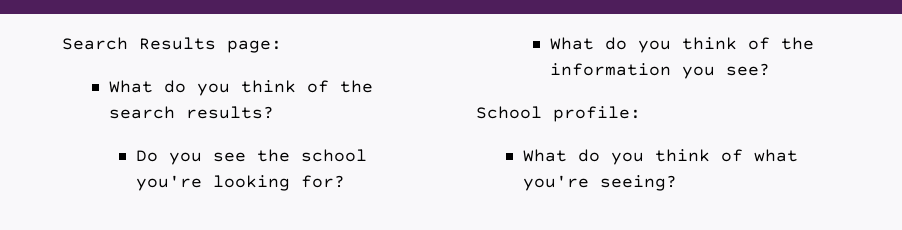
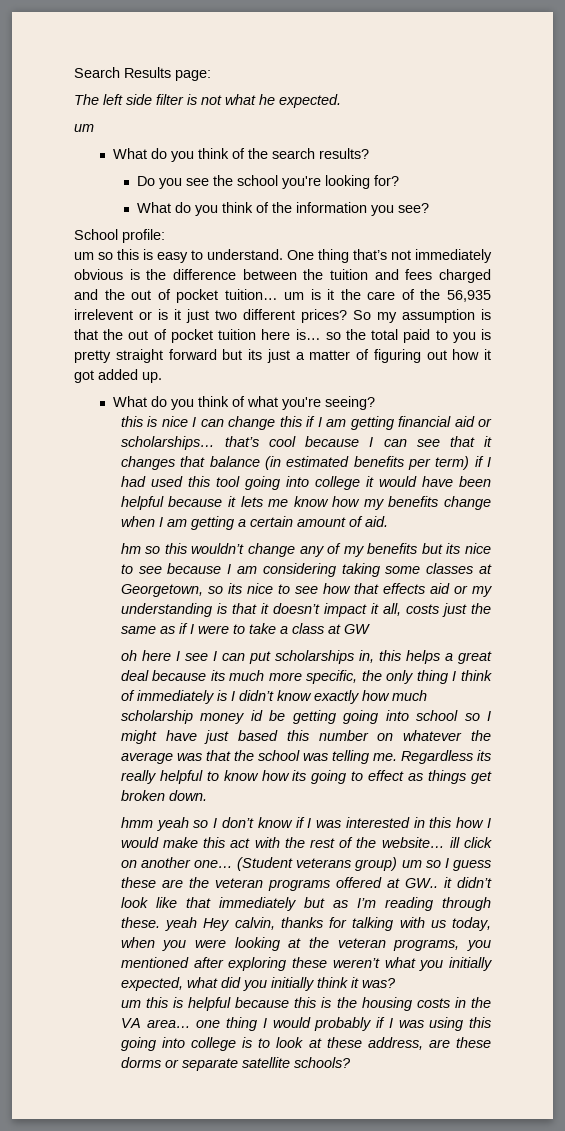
+ The left side filter is not what he expected.
+ um
+ um so this is easy to understand. One thing that’s not immediately obvious is the difference between the tuition and fees charged and the out of pocket tuition… um is it the care of the 56,935 irrelevent or is it just two different prices? So my assumption is that the out of pocket tuition here is… so the total paid to you is pretty straight forward but its just a matter of figuring out how it got added up.
+ this is nice I can change this if I am getting financial aid or scholarships… that’s cool because I can see that it changes that balance (in estimated benefits per term) if I had used this tool going into college it would have been helpful because it lets me know how my benefits change when I am getting a certain amount of aid.
+ hm so this wouldn’t change any of my benefits but its nice to see because I am considering taking some classes at Georgetown, so its nice to see how that effects aid or my understanding is that it doesn’t impact it all, costs just the same as if I were to take a class at GW
+ oh here I see I can put scholarships in, this helps a great deal because its much more specific, the only thing I think of immediately is I didn’t know exactly how much scholarship money id be getting going into school so I might have just based this number on whatever the average was that the school was telling me. Regardless its really helpful to know how its going to effect as things get broken down.
+ hmm yeah so I don’t know if I was interested in this how I would make this act with the rest of the website… ill click on another one… (Student veterans group) um so I guess these are the veteran programs offered at GW.. it didn’t look like that immediately but as I’m reading through these. yeah Hey calvin, thanks for talking with us today, when you were looking at the veteran programs, you mentioned after exploring these weren’t what you initially expected, what did you initially think it was?
+ um this is helpful because this is the housing costs in the VA area… one thing I would probably if I was using this going into college is to look at these address, are these dorms or separate satellite schools?

